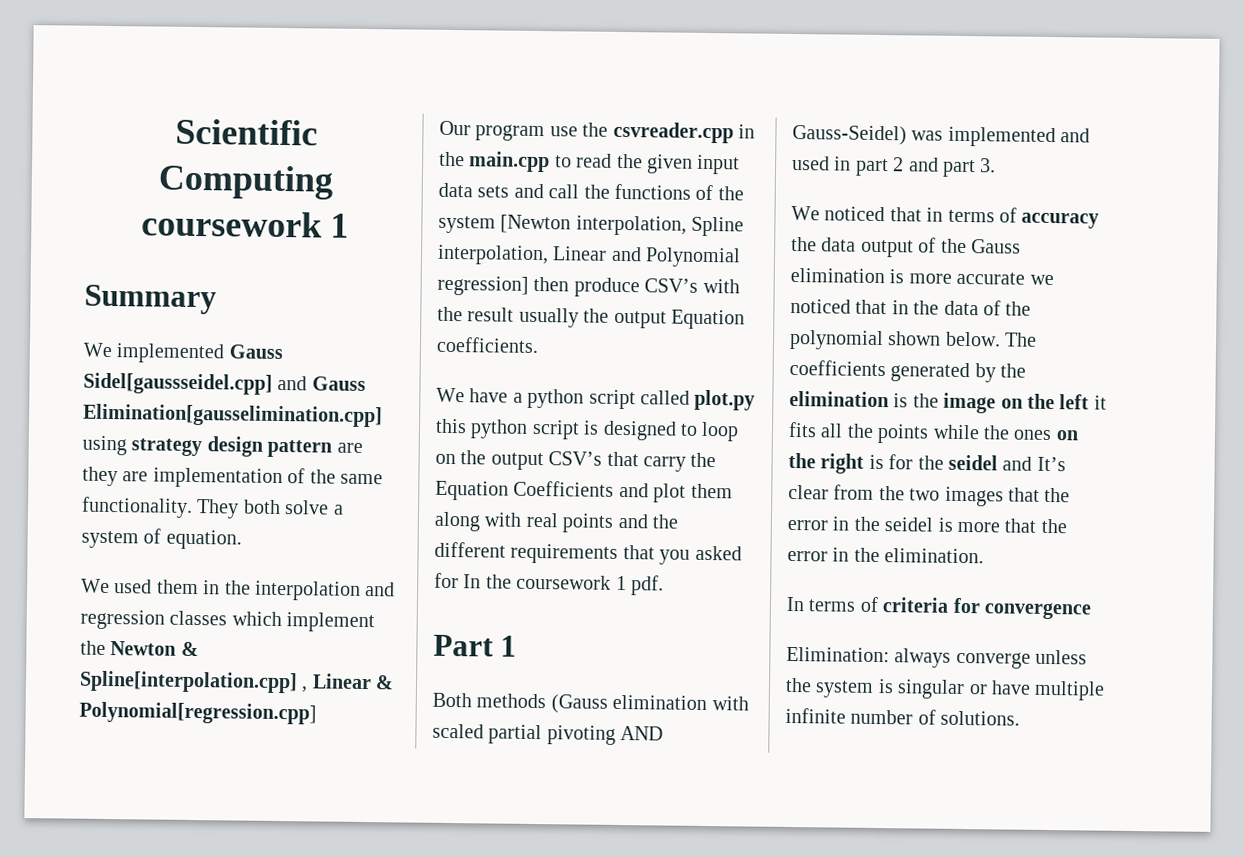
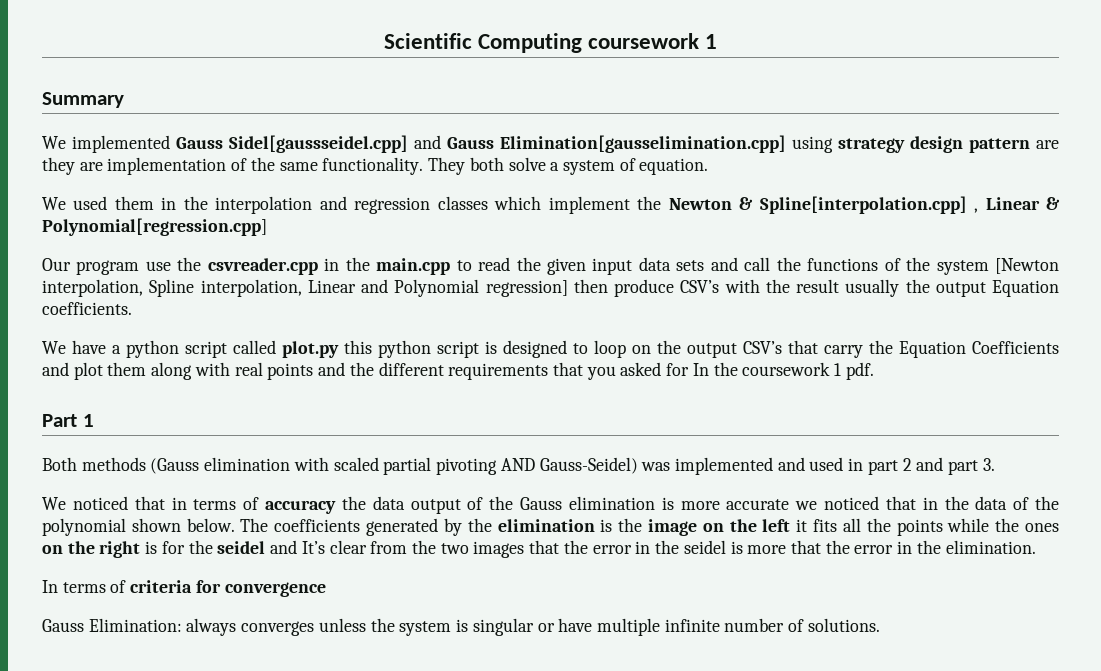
- Elimination: always converge unless the system is singular or have multiple infinite number of solutions.
+ Gauss Elimination: always converges unless the system is singular or have multiple infinite number of solutions.

